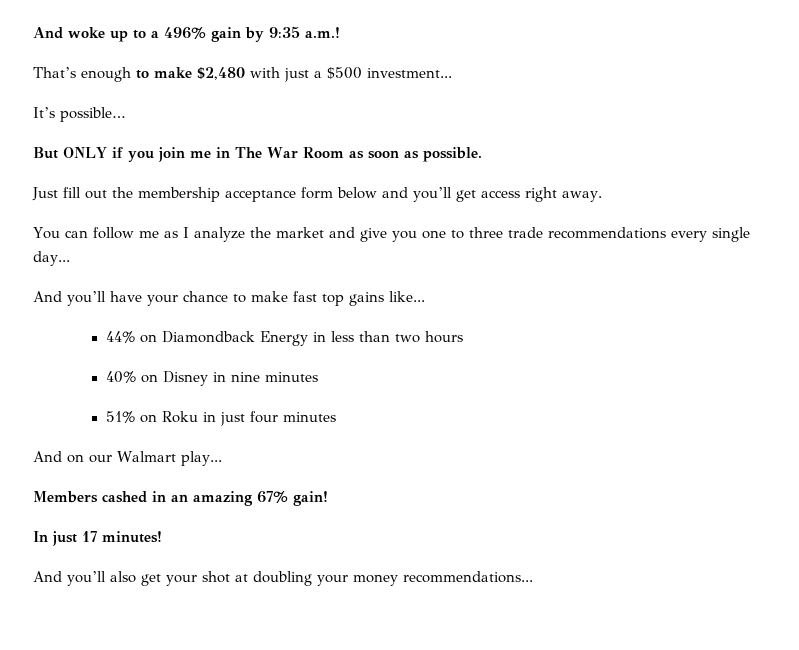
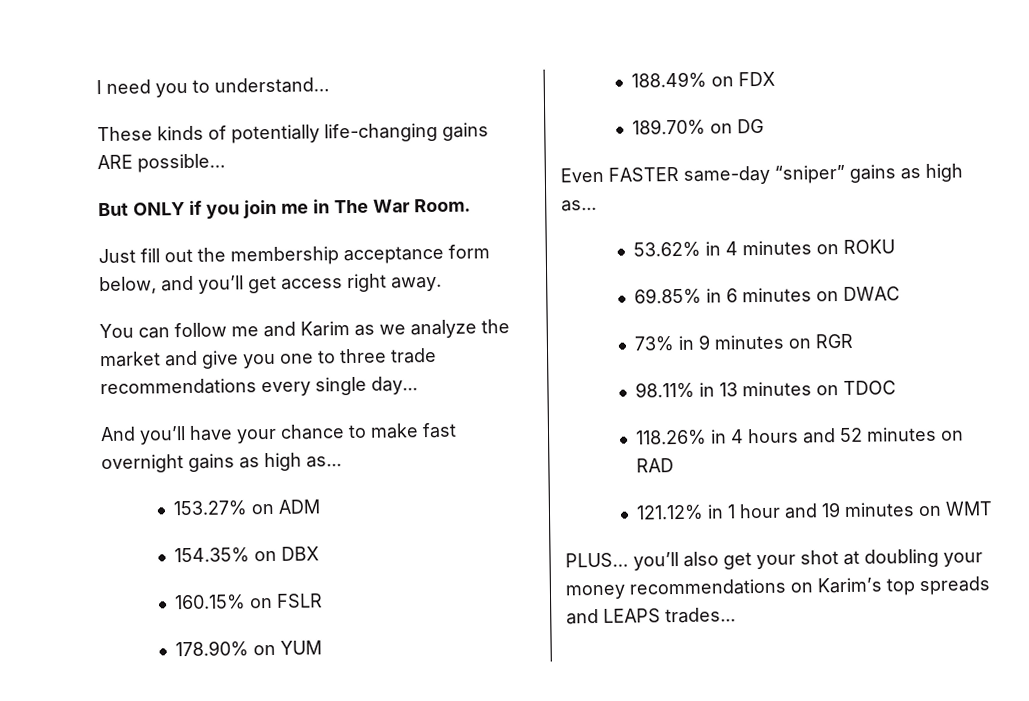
- And woke up to a 496% gain by 9:35 a.m.!
- That’s enough to make $2,480 with just a $500 investment...
- It’s possible…
+ I need you to understand…
+ These kinds of potentially life-changing gains ARE possible…
- But ONLY if you join me in The War Room as soon as possible.
+ But ONLY if you join me in The War Room.
- Just fill out the membership acceptance form below and you’ll get access right away.
+ Just fill out the membership acceptance form below, and you’ll get access right away.
- You can follow me as I analyze the market and give you one to three trade recommendations every single day...
+ You can follow me and Karim as we analyze the market and give you one to three trade recommendations every single day...
- And you’ll have your chance to make fast top gains like...
- 44% on Diamondback Energy in less than two hours
- 40% on Disney in nine minutes
- 51% on Roku in just four minutes
- And on our Walmart play...
- Members cashed in an amazing 67% gain!
- In just 17 minutes!
- And you’ll also get your shot at doubling your money recommendations...
+ And you’ll have your chance to make fast overnight gains as high as...
+ 153.27% on ADM
+ 154.35% on DBX
+ 160.15% on FSLR
+ 178.90% on YUM
+ 188.49% on FDX
+ 189.70% on DG
+ Even FASTER same-day “sniper” gains as high as...
+ 53.62% in 4 minutes on ROKU
+ 69.85% in 6 minutes on DWAC
+ 73% in 9 minutes on RGR
+ 98.11% in 13 minutes on TDOC
+ 118.26% in 4 hours and 52 minutes on RAD
+ 121.12% in 1 hour and 19 minutes on WMT
+ PLUS… you’ll also get your shot at doubling your money recommendations on Karim’s top spreads and LEAPS trades...

